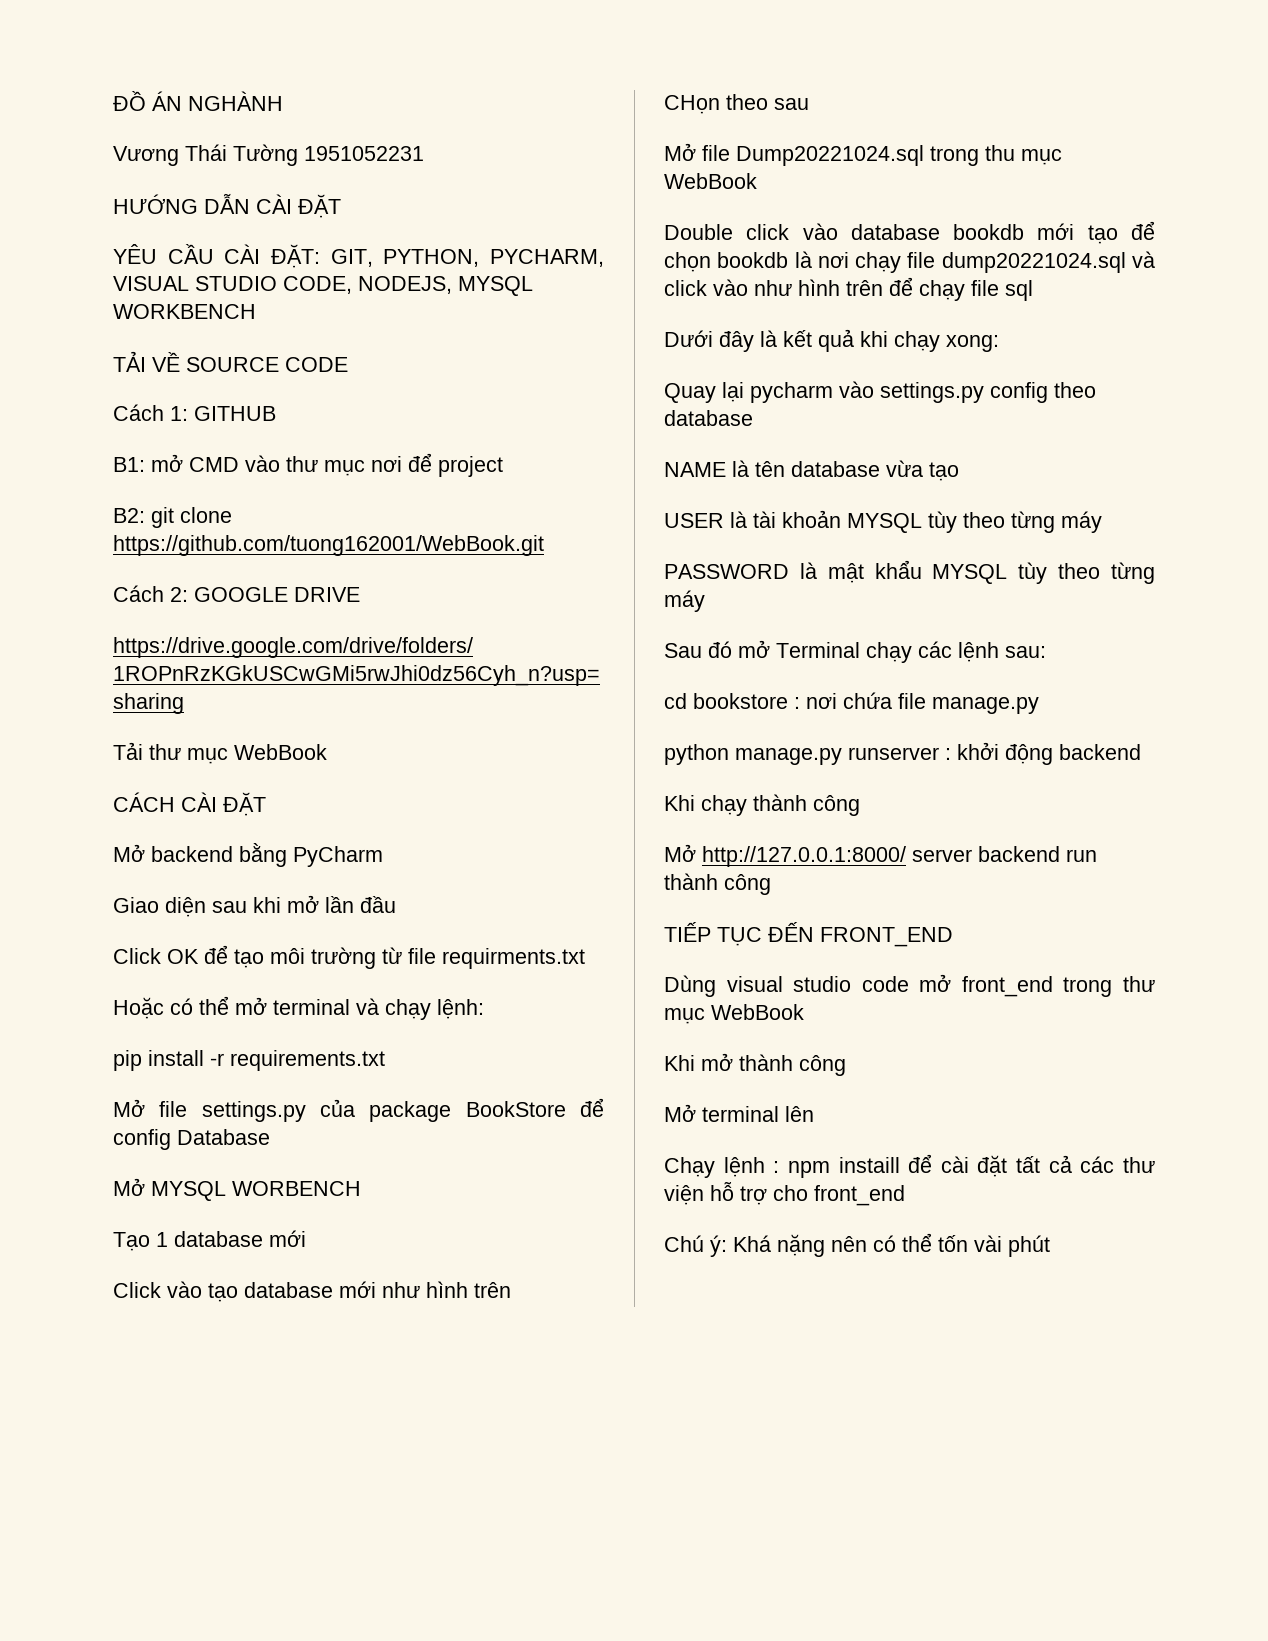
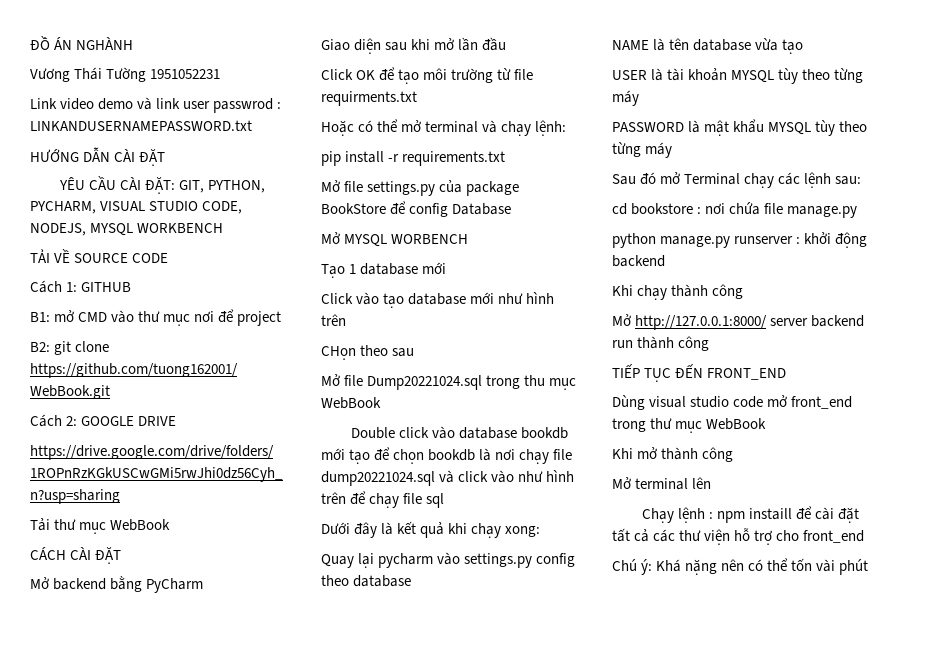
+ Link video demo và link user passwrod : LINKANDUSERNAMEPASSWORD.txt

